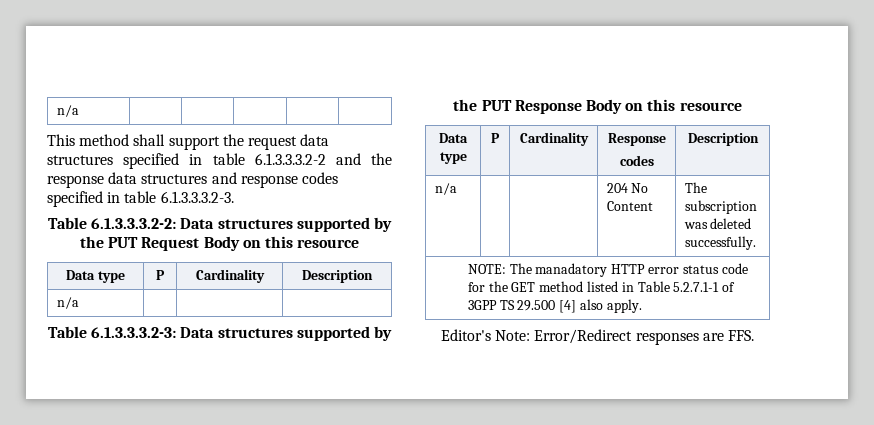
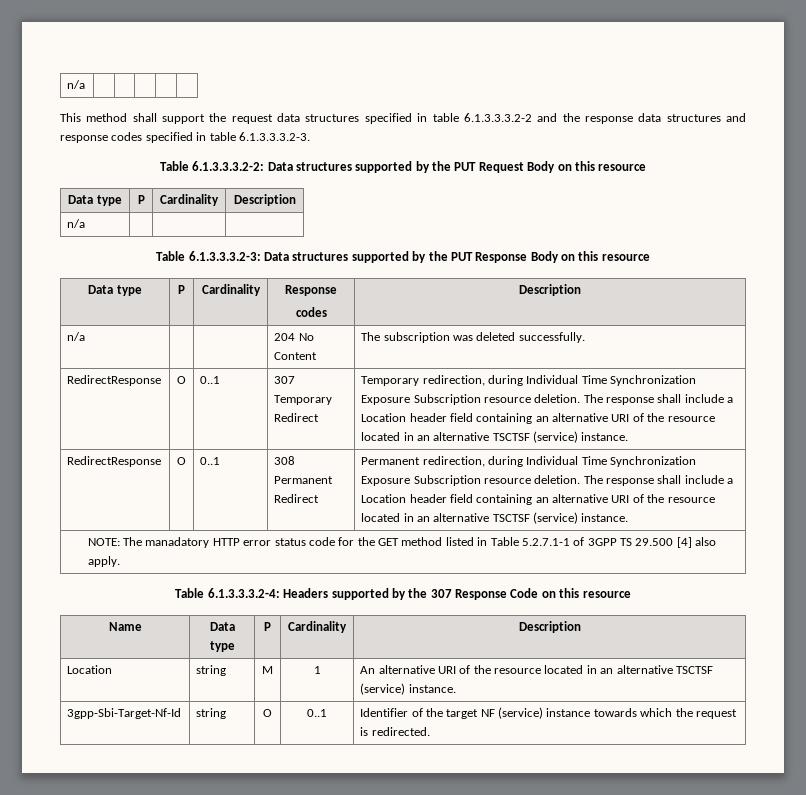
+ RedirectResponse | O | 0..1 | 307 Temporary Redirect | Temporary redirection, during Individual Time Synchronization Exposure Subscription resource deletion. The response shall include a Location header field containing an alternative URI of the resource located in an alternative TSCTSF (service) instance.
+ RedirectResponse | O | 0..1 | 308 Permanent Redirect | Permanent redirection, during Individual Time Synchronization Exposure Subscription resource deletion. The response shall include a Location header field containing an alternative URI of the resource located in an alternative TSCTSF (service) instance.
- Editor's Note: Error/Redirect responses are FFS.
+ Table 6.1.3.3.3.2-4: Headers supported by the 307 Response Code on this resource
+ Name | Data type | P | Cardinality | Description
+ Location | string | M | 1 | An alternative URI of the resource located in an alternative TSCTSF (service) instance.
+ 3gpp-Sbi-Target-Nf-Id | string | O | 0..1 | Identifier of the target NF (service) instance towards which the request is redirected.

